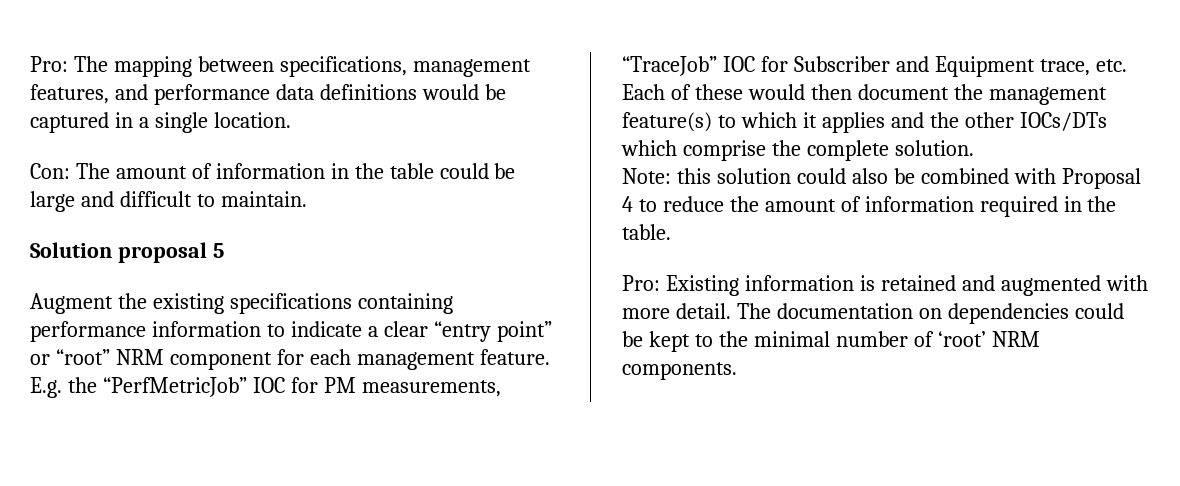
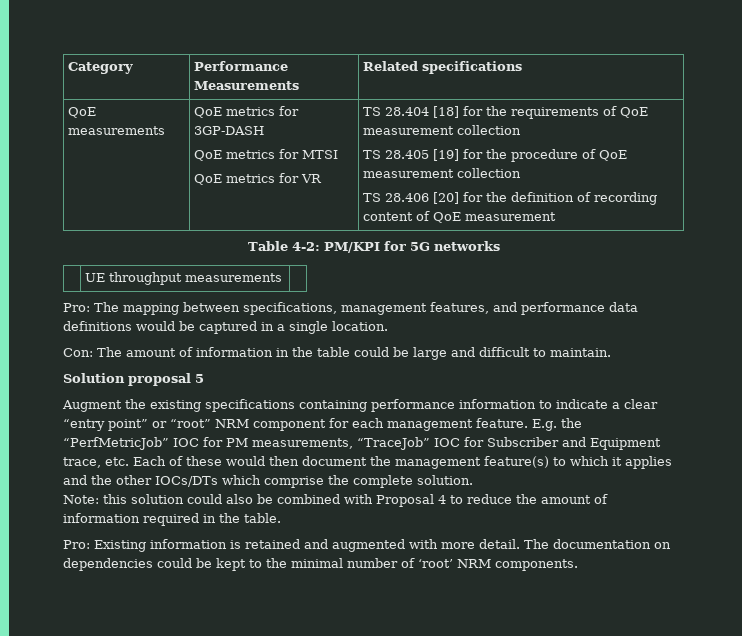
+ Category | Performance Measurements | Related specifications
+ QoE measurements | QoE metrics for 3GP-DASH
+ QoE metrics for MTSI
+ QoE metrics for VR | TS 28.404 [18] for the requirements of QoE measurement collection
+ TS 28.405 [19] for the procedure of QoE measurement collection
+ TS 28.406 [20] for the definition of recording content of QoE measurement
+ Table 4-2: PM/KPI for 5G networks
+ | UE throughput measurements |

